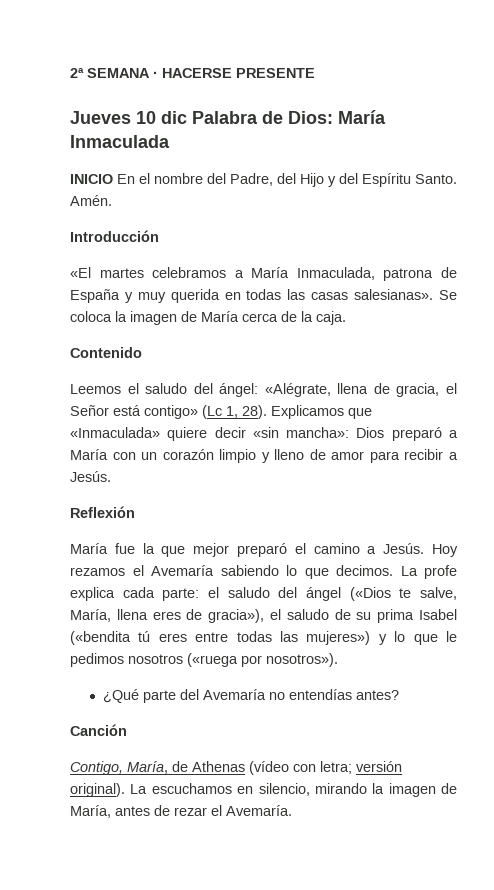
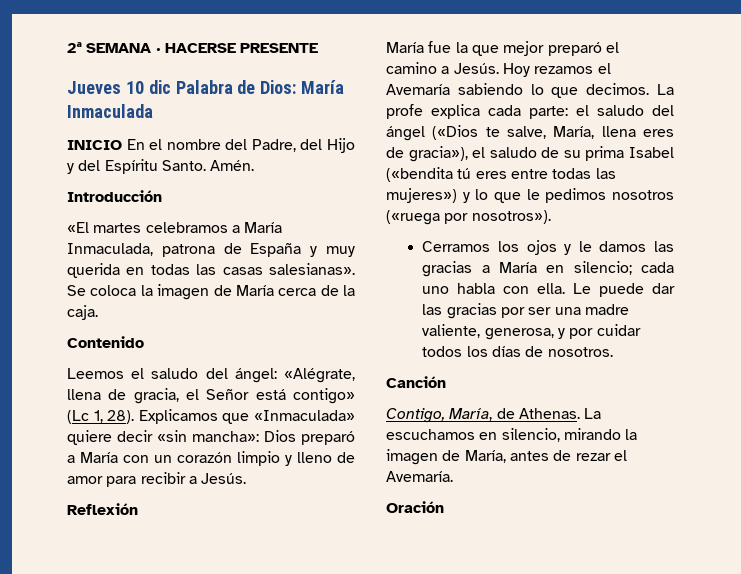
- ¿Qué parte del Avemaría no entendías antes?
+ Cerramos los ojos y le damos las gracias a María en silencio; cada uno habla con ella. Le puede dar las gracias por ser una madre valiente, generosa, y por cuidar todos los días de nosotros.
  Canción
- Contigo, María, de Athenas (vídeo con letra; versión original).
+ Contigo, María, de Athenas.
+ Oración

